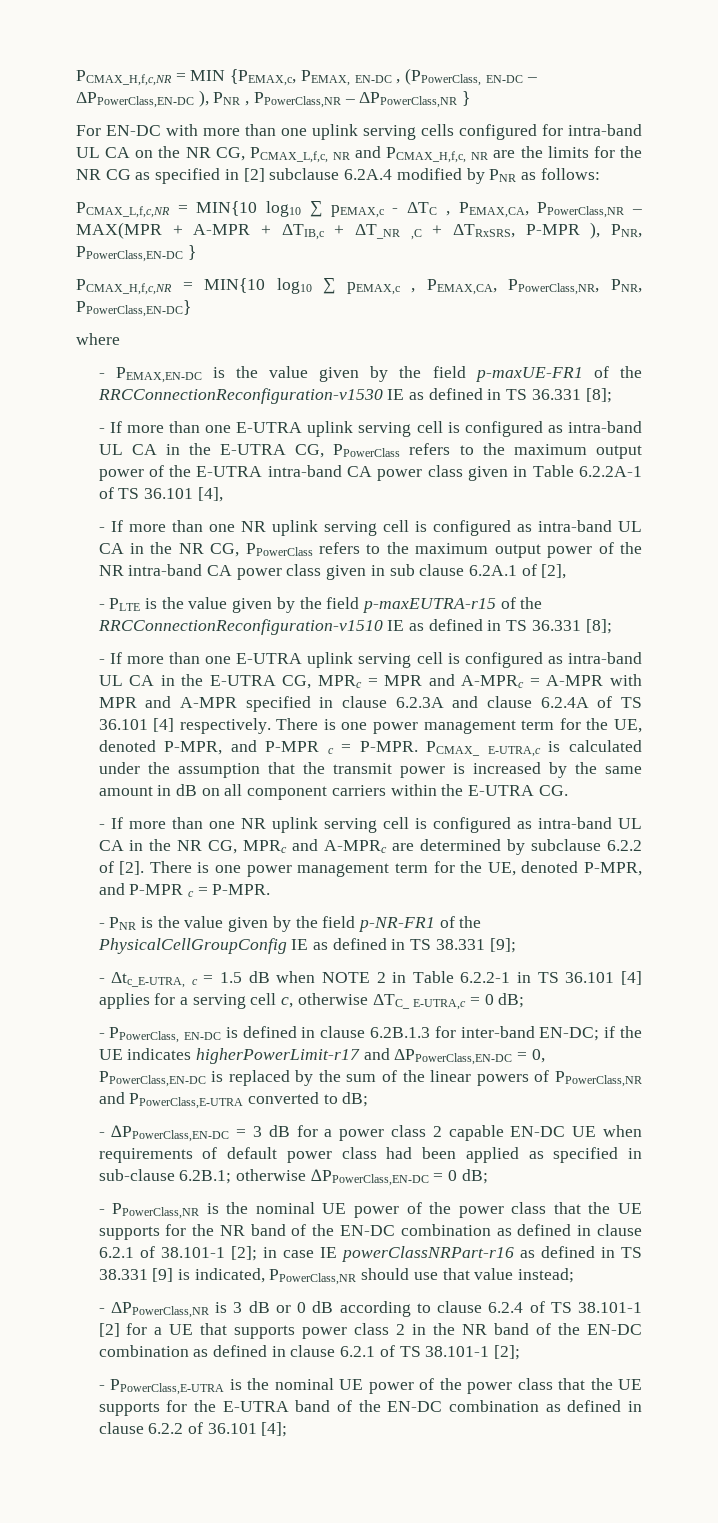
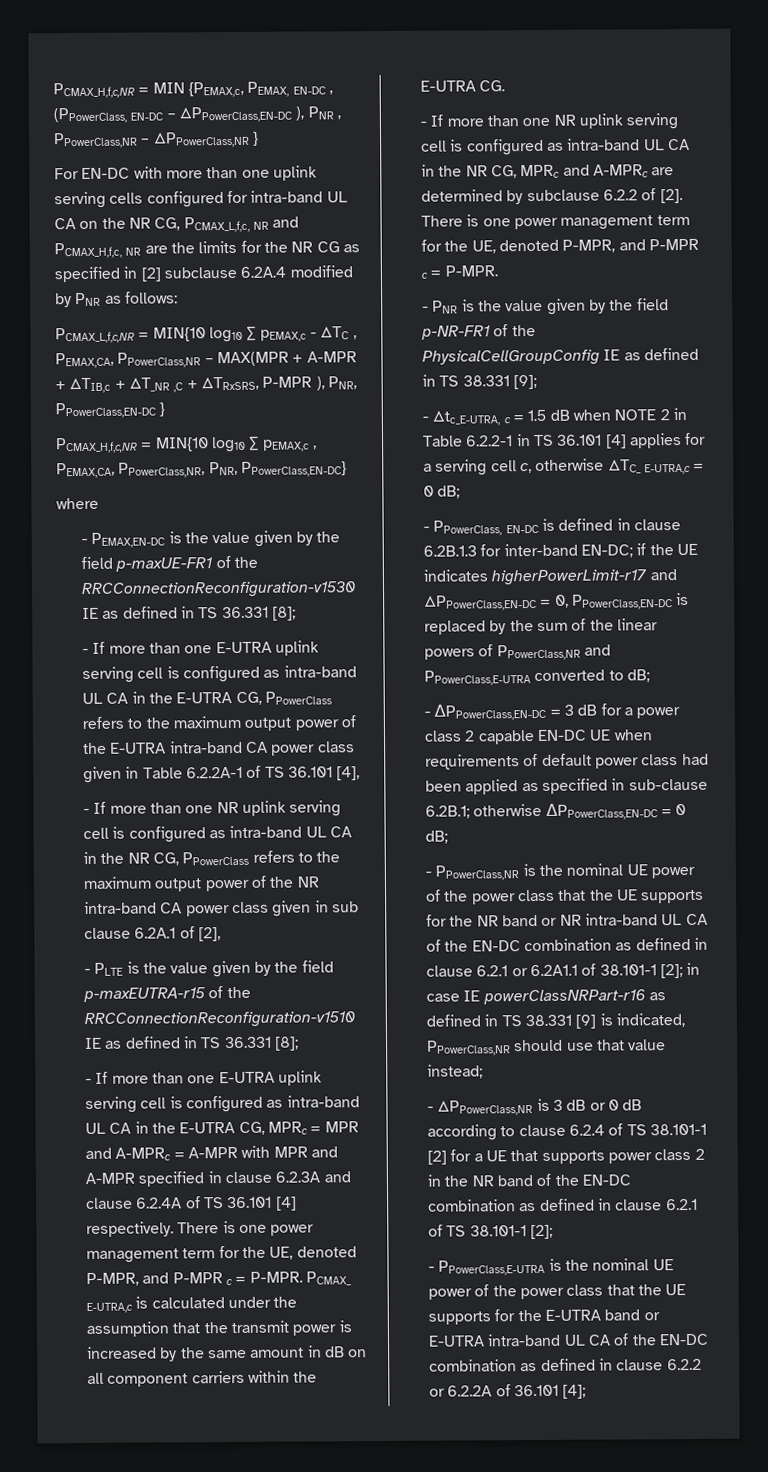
- - PPowerClass,NR is the nominal UE power of the power class that the UE supports for the NR band of the EN-DC combination as defined in clause 6.2.1 of 38.101-1 [2]; in case IE powerClassNRPart-r16 as defined in TS 38.331 [9] is indicated, PPowerClass,NR should use that value instead;
+ - PPowerClass,NR is the nominal UE power of the power class that the UE supports for the NR band or NR intra-band UL CA of the EN-DC combination as defined in clause 6.2.1 or 6.2A1.1 of 38.101-1 [2]; in case IE powerClassNRPart-r16 as defined in TS 38.331 [9] is indicated, PPowerClass,NR should use that value instead;
- - PPowerClass,E-UTRA is the nominal UE power of the power class that the UE supports for the E-UTRA band of the EN-DC combination as defined in clause 6.2.2 of 36.101 [4];
+ - PPowerClass,E-UTRA is the nominal UE power of the power class that the UE supports for the E-UTRA band or E-UTRA intra-band UL CA of the EN-DC combination as defined in clause 6.2.2 or 6.2.2A of 36.101 [4];

